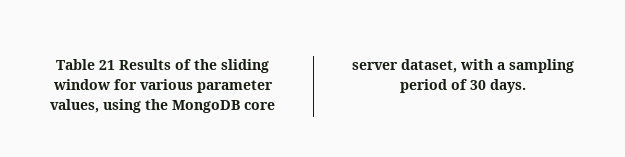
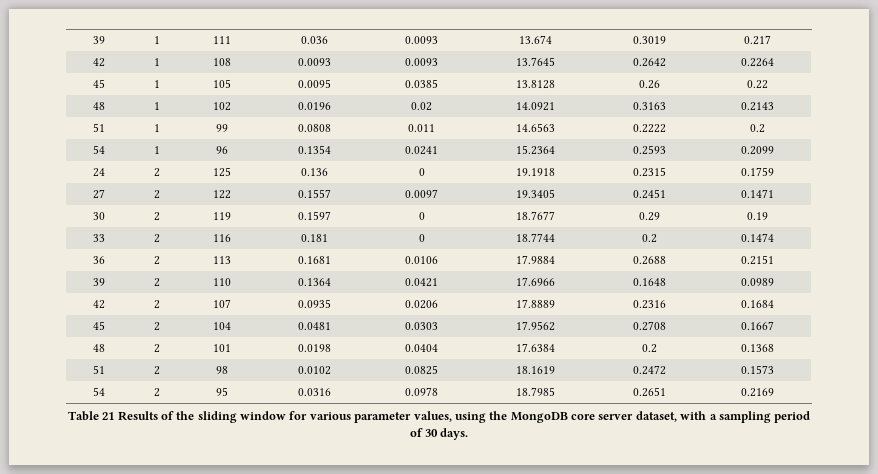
+ 39 | 1 | 111 | 0.036 | 0.0093 | 13.674 | 0.3019 | 0.217
+ 42 | 1 | 108 | 0.0093 | 0.0093 | 13.7645 | 0.2642 | 0.2264
+ 45 | 1 | 105 | 0.0095 | 0.0385 | 13.8128 | 0.26 | 0.22
+ 48 | 1 | 102 | 0.0196 | 0.02 | 14.0921 | 0.3163 | 0.2143
+ 51 | 1 | 99 | 0.0808 | 0.011 | 14.6563 | 0.2222 | 0.2
+ 54 | 1 | 96 | 0.1354 | 0.0241 | 15.2364 | 0.2593 | 0.2099
+ 24 | 2 | 125 | 0.136 | 0 | 19.1918 | 0.2315 | 0.1759
+ 27 | 2 | 122 | 0.1557 | 0.0097 | 19.3405 | 0.2451 | 0.1471
+ 30 | 2 | 119 | 0.1597 | 0 | 18.7677 | 0.29 | 0.19
+ 33 | 2 | 116 | 0.181 | 0 | 18.7744 | 0.2 | 0.1474
+ 36 | 2 | 113 | 0.1681 | 0.0106 | 17.9884 | 0.2688 | 0.2151
+ 39 | 2 | 110 | 0.1364 | 0.0421 | 17.6966 | 0.1648 | 0.0989
+ 42 | 2 | 107 | 0.0935 | 0.0206 | 17.8889 | 0.2316 | 0.1684
+ 45 | 2 | 104 | 0.0481 | 0.0303 | 17.9562 | 0.2708 | 0.1667
+ 48 | 2 | 101 | 0.0198 | 0.0404 | 17.6384 | 0.2 | 0.1368
+ 51 | 2 | 98 | 0.0102 | 0.0825 | 18.1619 | 0.2472 | 0.1573
+ 54 | 2 | 95 | 0.0316 | 0.0978 | 18.7985 | 0.2651 | 0.2169

